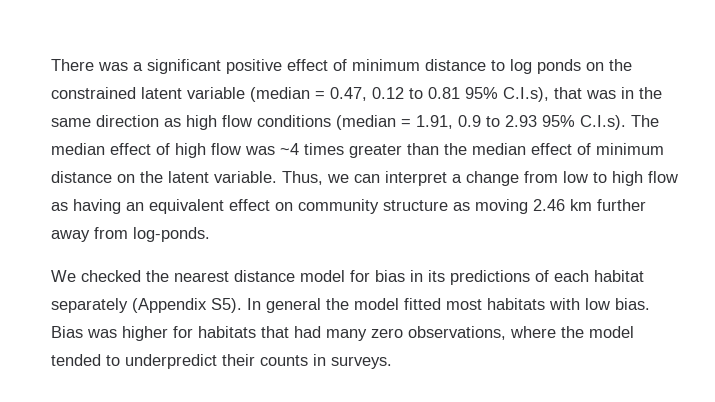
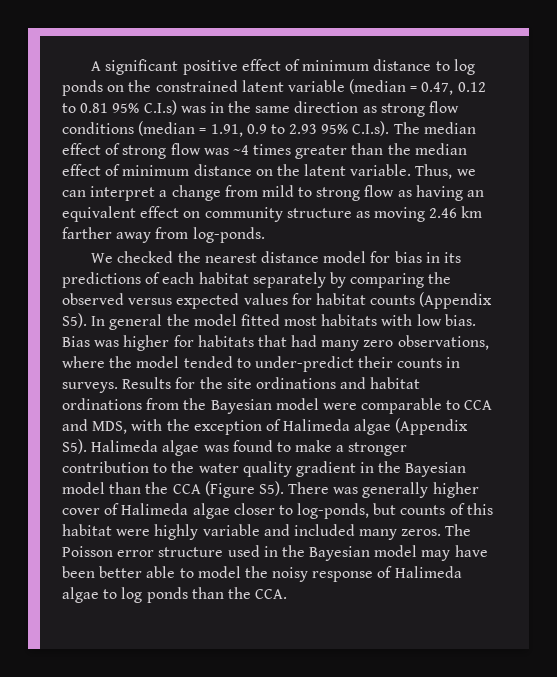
- There was a significant positive effect of minimum distance to log ponds on the constrained latent variable (median = 0.47, 0.12 to 0.81 95% C.I.s), that was in the same direction as high flow conditions (median = 1.91, 0.9 to 2.93 95% C.I.s). The median effect of high flow was ~4 times greater than the median effect of minimum distance on the latent variable.
+ A significant positive effect of minimum distance to log ponds on the constrained latent variable (median = 0.47, 0.12 to 0.81 95% C.I.s) was in the same direction as strong flow conditions (median = 1.91, 0.9 to 2.93 95% C.I.s). The median effect of strong flow was ~4 times greater than the median effect of minimum distance on the latent variable.
- Thus, we can interpret a change from low to high flow as having an equivalent effect on community structure as moving 2.46 km further away from log-ponds.
+ Thus, we can interpret a change from mild to strong flow as having an equivalent effect on community structure as moving 2.46 km farther away from log-ponds.
- We checked the nearest distance model for bias in its predictions of each habitat separately (Appendix S5). In general the model fitted most habitats with low bias.
+ We checked the nearest distance model for bias in its predictions of each habitat separately by comparing the observed versus expected values for habitat counts (Appendix S5). In general the model fitted most habitats with low bias.
- Bias was higher for habitats that had many zero observations, where the model tended to underpredict their counts in surveys.
+ Bias was higher for habitats that had many zero observations, where the model tended to under-predict their counts in surveys.
+ Results for the site ordinations and habitat ordinations from the Bayesian model were comparable to CCA and MDS, with the exception of Halimeda algae (Appendix S5). Halimeda algae was found to make a stronger contribution to the water quality gradient in the Bayesian model than the CCA (Figure S5). There was generally higher cover of Halimeda algae closer to log-ponds, but counts of this habitat were highly variable and included many zeros. The Poisson error structure used in the Bayesian model may have been better able to model the noisy response of Halimeda algae to log ponds than the CCA.

